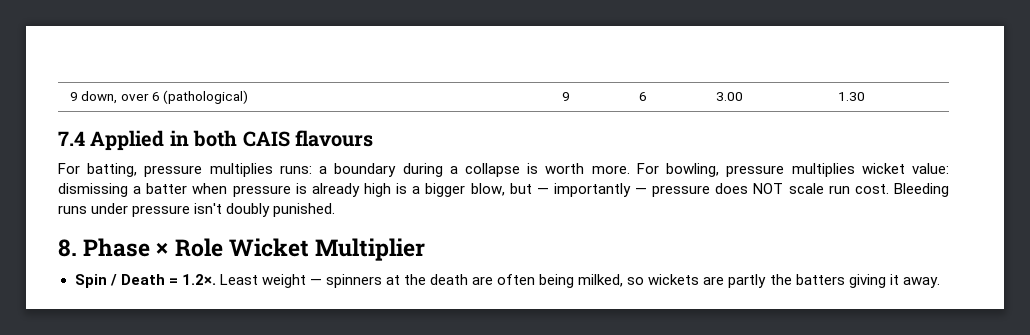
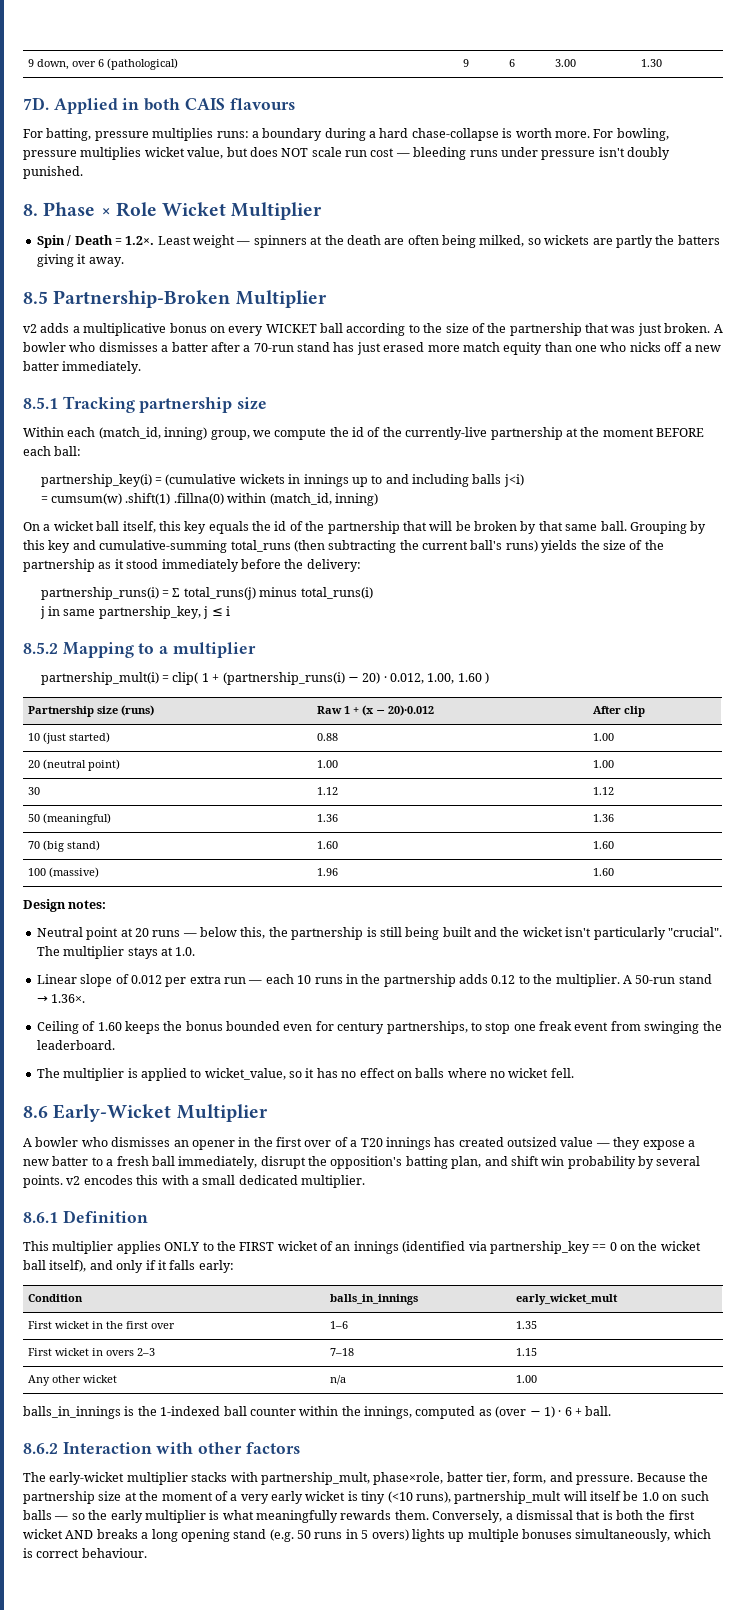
- 7.4 Applied in both CAIS flavours
+ 7D. Applied in both CAIS flavours
- For batting, pressure multiplies runs: a boundary during a collapse is worth more.
+ For batting, pressure multiplies runs: a boundary during a hard chase-collapse is worth more.
- For bowling, pressure multiplies wicket value: dismissing a batter when pressure is already high is a bigger blow, but — importantly — pressure does NOT scale run cost. Bleeding runs under pressure isn't doubly punished.
+ For bowling, pressure multiplies wicket value, but does NOT scale run cost — bleeding runs under pressure isn't doubly punished.
+ 8.5 Partnership-Broken Multiplier
+ v2 adds a multiplicative bonus on every WICKET ball according to the size of the partnership that was just broken. A bowler who dismisses a batter after a 70-run stand has just erased more match equity than one who nicks off a new batter immediately.
+ 8.5.1 Tracking partnership size
+ Within each (match_id, inning) group, we compute the id of the currently-live partnership at the moment BEFORE each ball:
+ partnership_key(i) = (cumulative wickets in innings up to and including balls j<i)
+ = cumsum(w) .shift(1) .fillna(0) within (match_id, inning)
+ On a wicket ball itself, this key equals the id of the partnership that will be broken by that same ball. Grouping by this key and cumulative-summing total_runs (then subtracting the current ball's runs) yields the size of the partnership as it stood immediately before the delivery:
+ partnership_runs(i) = Σ total_runs(j) minus total_runs(i)
+ j in same partnership_key, j ≤ i
+ 8.5.2 Mapping to a multiplier
+ partnership_mult(i) = clip( 1 + (partnership_runs(i) − 20) · 0.012, 1.00, 1.60 )
+ Partnership size (runs) | Raw 1 + (x − 20)·0.012 | After clip
+ 10 (just started) | 0.88 | 1.00
+ 20 (neutral point) | 1.00 | 1.00
+ 30 | 1.12 | 1.12
+ 50 (meaningful) | 1.36 | 1.36
+ 70 (big stand) | 1.60 | 1.60
+ 100 (massive) | 1.96 | 1.60
+ Design notes:
+ Neutral point at 20 runs — below this, the partnership is still being built and the wicket isn't particularly "crucial". The multiplier stays at 1.0.
+ Linear slope of 0.012 per extra run — each 10 runs in the partnership adds 0.12 to the multiplier. A 50-run stand → 1.36×.
+ Ceiling of 1.60 keeps the bonus bounded even for century partnerships, to stop one freak event from swinging the leaderboard.
+ The multiplier is applied to wicket_value, so it has no effect on balls where no wicket fell.
+ 8.6 Early-Wicket Multiplier
+ A bowler who dismisses an opener in the first over of a T20 innings has created outsized value — they expose a new batter to a fresh ball immediately, disrupt the opposition's batting plan, and shift win probability by several points. v2 encodes this with a small dedicated multiplier.
+ 8.6.1 Definition
+ This multiplier applies ONLY to the FIRST wicket of an innings (identified via partnership_key == 0 on the wicket ball itself), and only if it falls early:
+ Condition | balls_in_innings | early_wicket_mult
+ First wicket in the first over | 1–6 | 1.35
+ First wicket in overs 2–3 | 7–18 | 1.15
+ Any other wicket | n/a | 1.00
+ balls_in_innings is the 1-indexed ball counter within the innings, computed as (over − 1) · 6 + ball.
+ 8.6.2 Interaction with other factors
+ The early-wicket multiplier stacks with partnership_mult, phase×role, batter tier, form, and pressure. Because the partnership size at the moment of a very early wicket is tiny (<10 runs), partnership_mult will itself be 1.0 on such balls — so the early multiplier is what meaningfully rewards them. Conversely, a dismissal that is both the first wicket AND breaks a long opening stand (e.g. 50 runs in 5 overs) lights up multiple bonuses simultaneously, which is correct behaviour.

